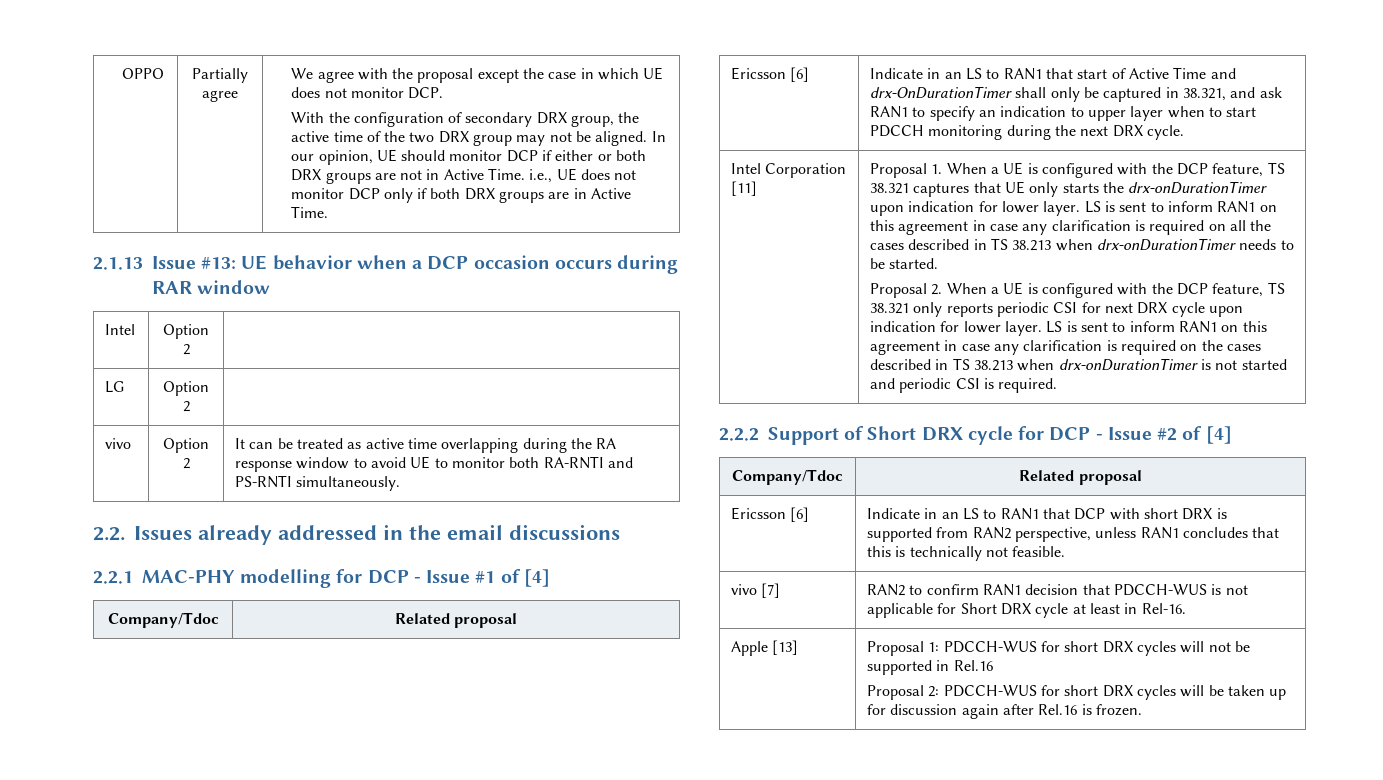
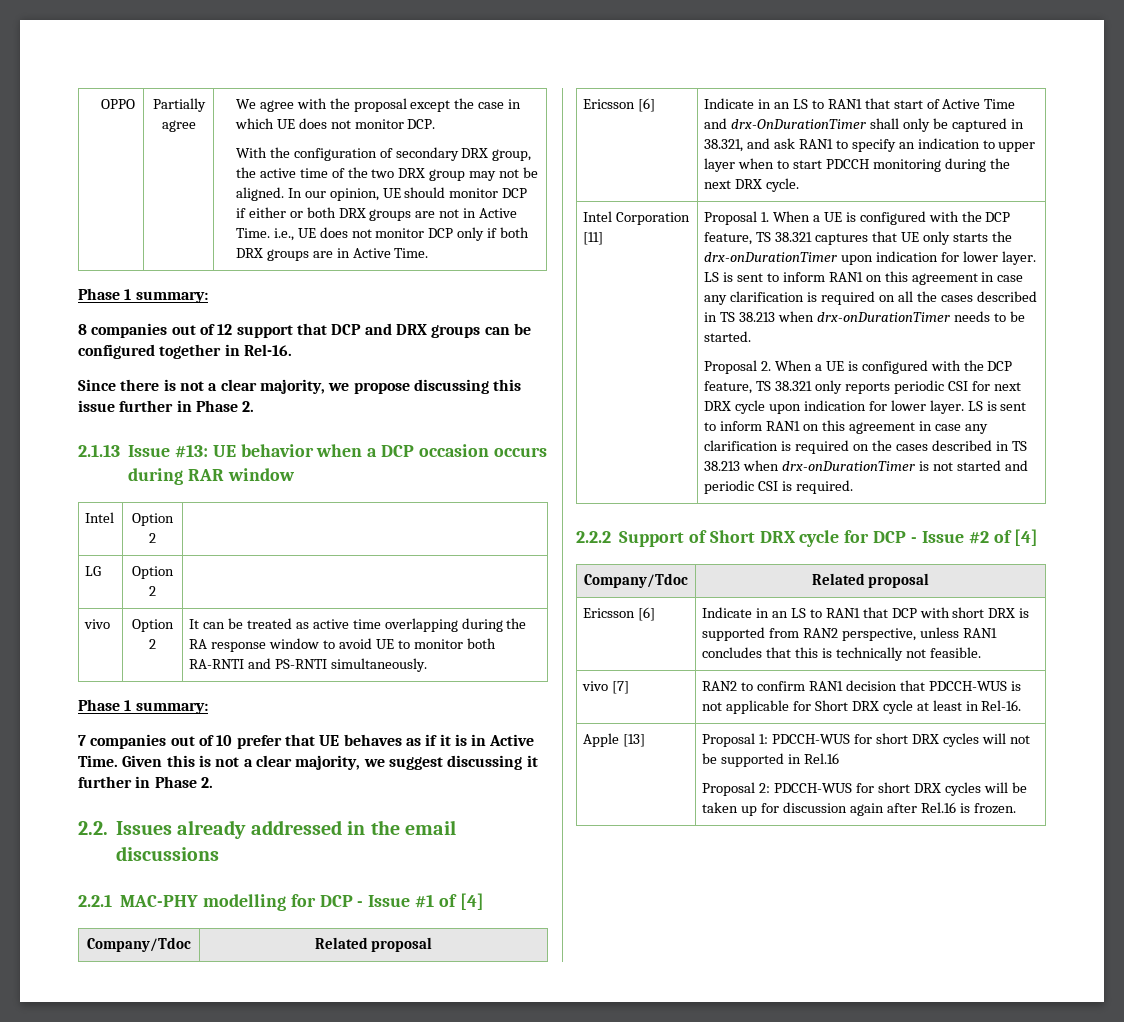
  In our opinion, UE should monitor DCP if either or both DRX groups are not in Active Time. i.e., UE does not monitor DCP only if both DRX groups are in Active Time.
+ Phase 1 summary:
+ 8 companies out of 12 support that DCP and DRX groups can be configured together in Rel-16.
+ Since there is not a clear majority, we propose discussing this issue further in Phase 2.
  vivo | Option 2 | It can be treated as active time overlapping during the RA response window to avoid UE to monitor both RA-RNTI and PS-RNTI simultaneously.
+ Phase 1 summary:
+ 7 companies out of 10 prefer that UE behaves as if it is in Active Time. Given this is not a clear majority, we suggest discussing it further in Phase 2.

